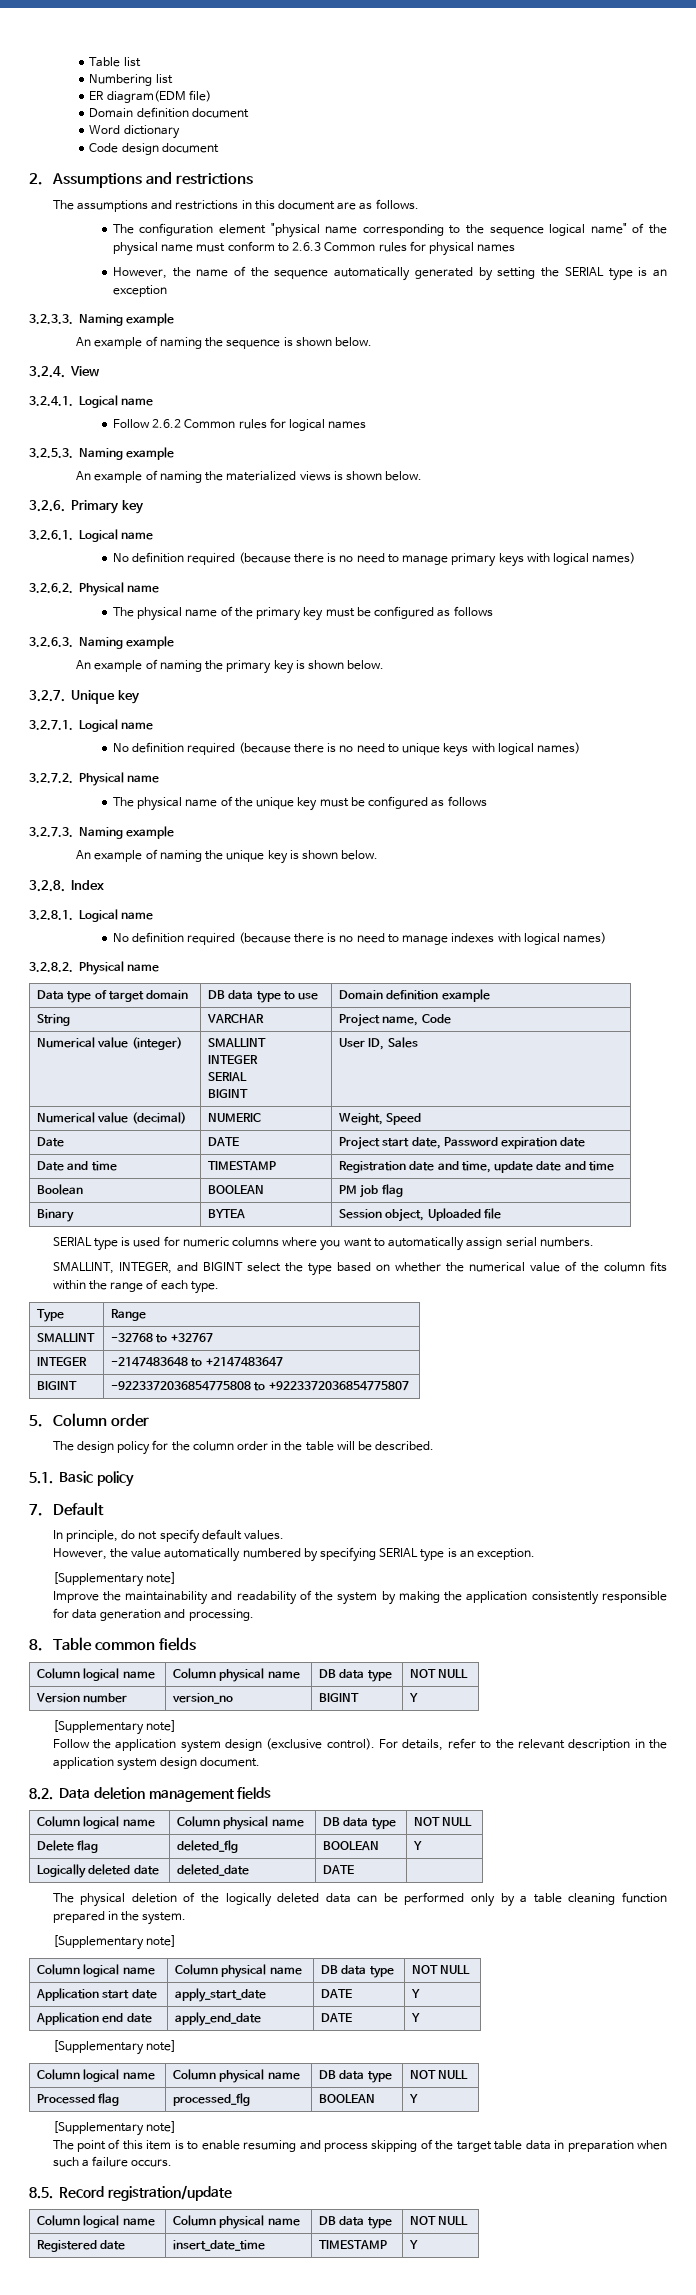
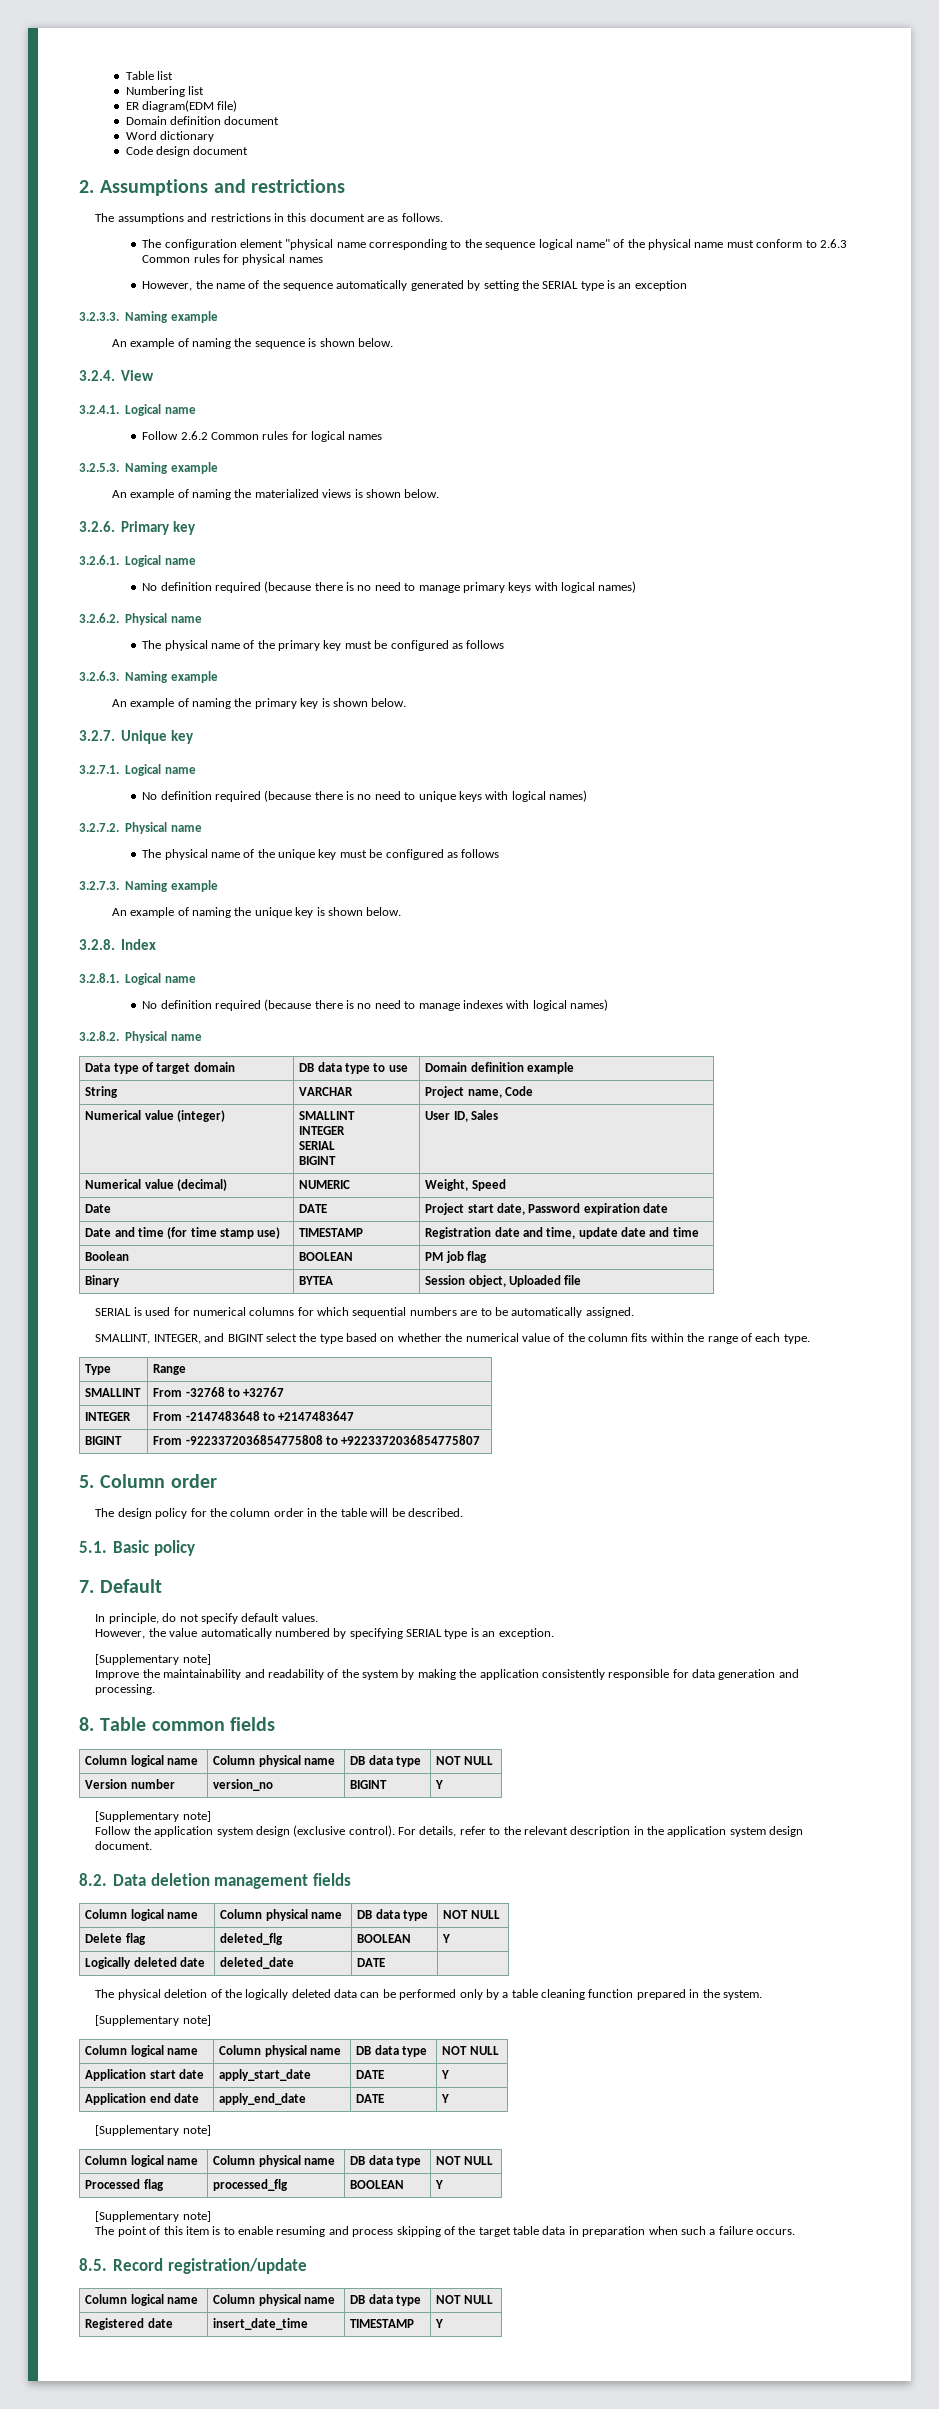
- Date and time | TIMESTAMP | Registration date and time, update date and time
+ Date and time (for time stamp use) | TIMESTAMP | Registration date and time, update date and time
- SERIAL type is used for numeric columns where you want to automatically assign serial numbers.
+ SERIAL is used for numerical columns for which sequential numbers are to be automatically assigned.
- SMALLINT | -32768 to +32767
+ SMALLINT | From -32768 to +32767
- INTEGER | -2147483648 to +2147483647
+ INTEGER | From -2147483648 to +2147483647
- BIGINT | -9223372036854775808 to +9223372036854775807
+ BIGINT | From -9223372036854775808 to +9223372036854775807

